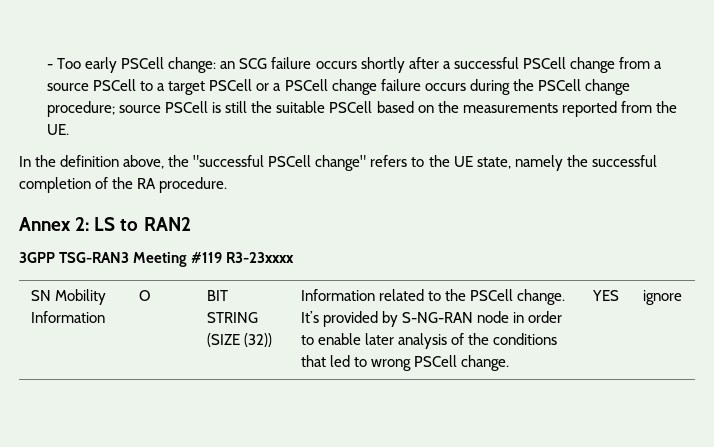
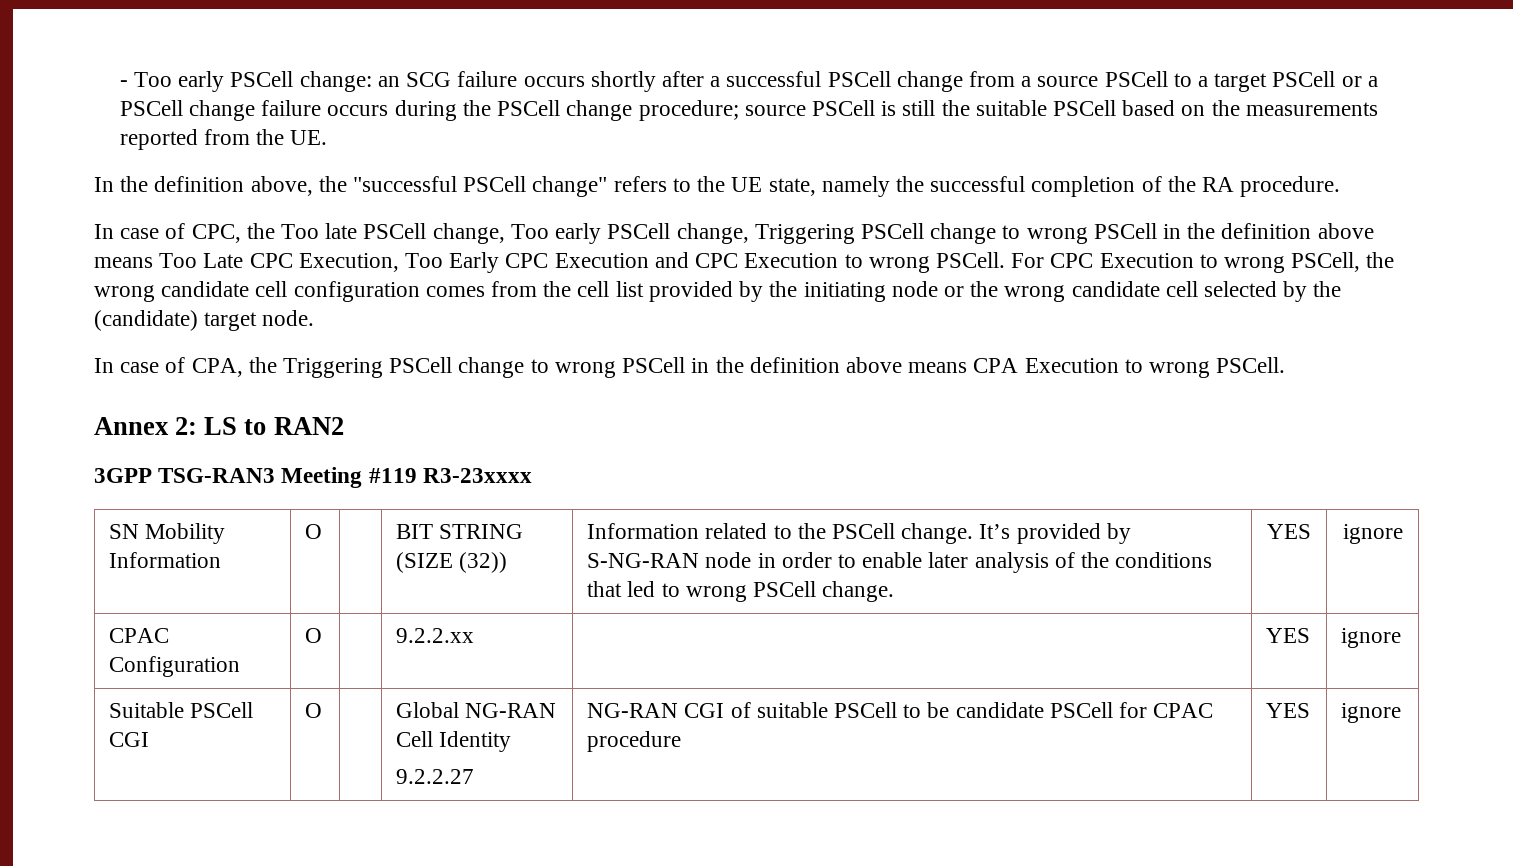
+ In case of CPC, the Too late PSCell change, Too early PSCell change, Triggering PSCell change to wrong PSCell in the definition above means Too Late CPC Execution, Too Early CPC Execution and CPC Execution to wrong PSCell. For CPC Execution to wrong PSCell, the wrong candidate cell configuration comes from the cell list provided by the initiating node or the wrong candidate cell selected by the (candidate) target node.
+ In case of CPA, the Triggering PSCell change to wrong PSCell in the definition above means CPA Execution to wrong PSCell.
+ CPAC Configuration | O | | 9.2.2.xx | | YES | ignore
+ Suitable PSCell CGI | O | | Global NG-RAN Cell Identity
+ 9.2.2.27 | NG-RAN CGI of suitable PSCell to be candidate PSCell for CPAC procedure | YES | ignore

